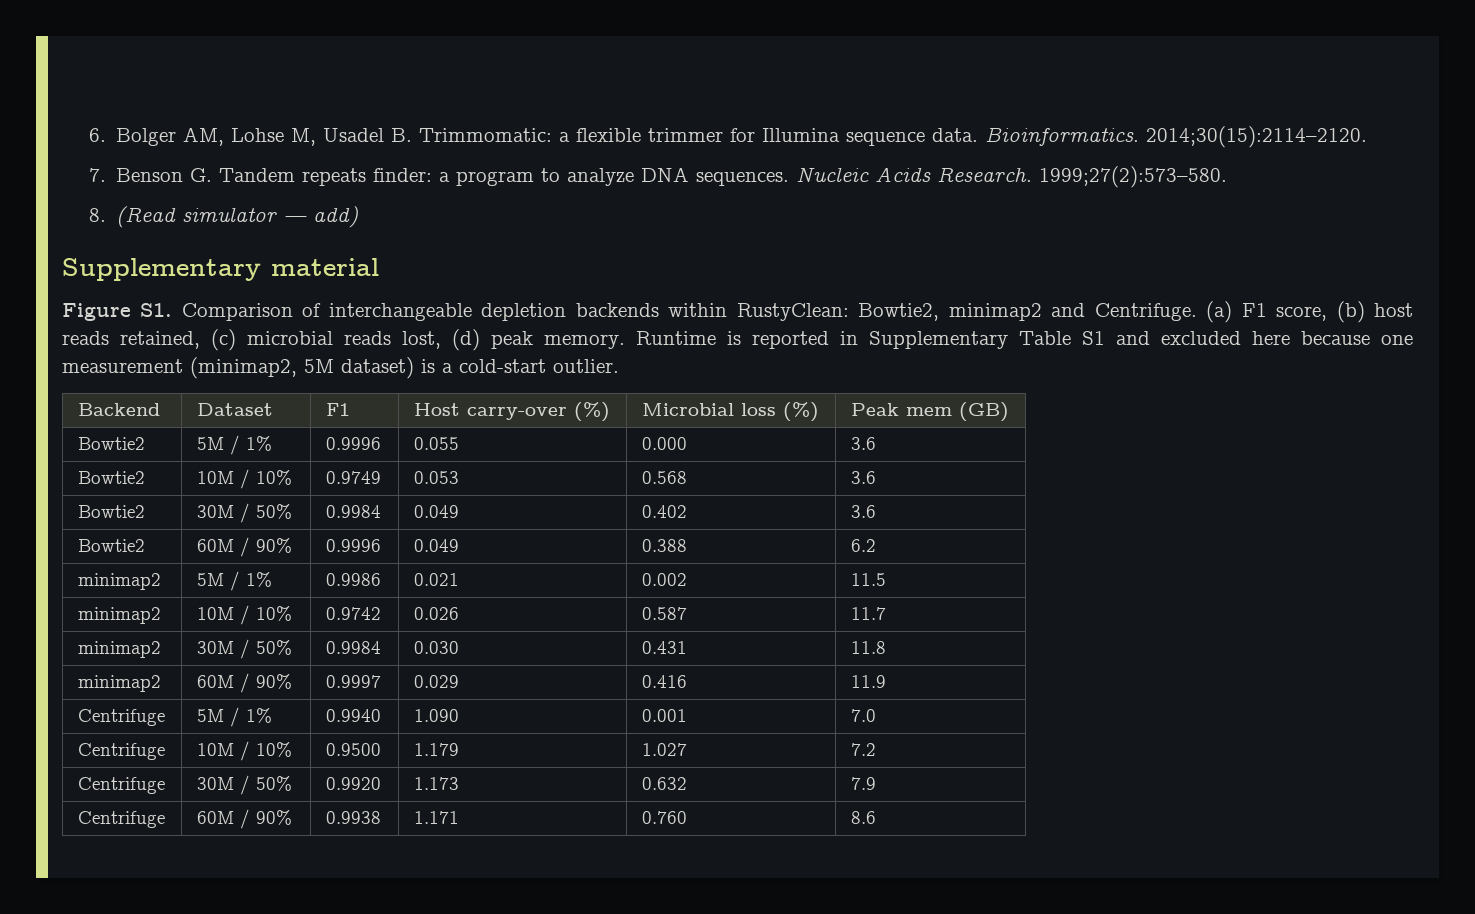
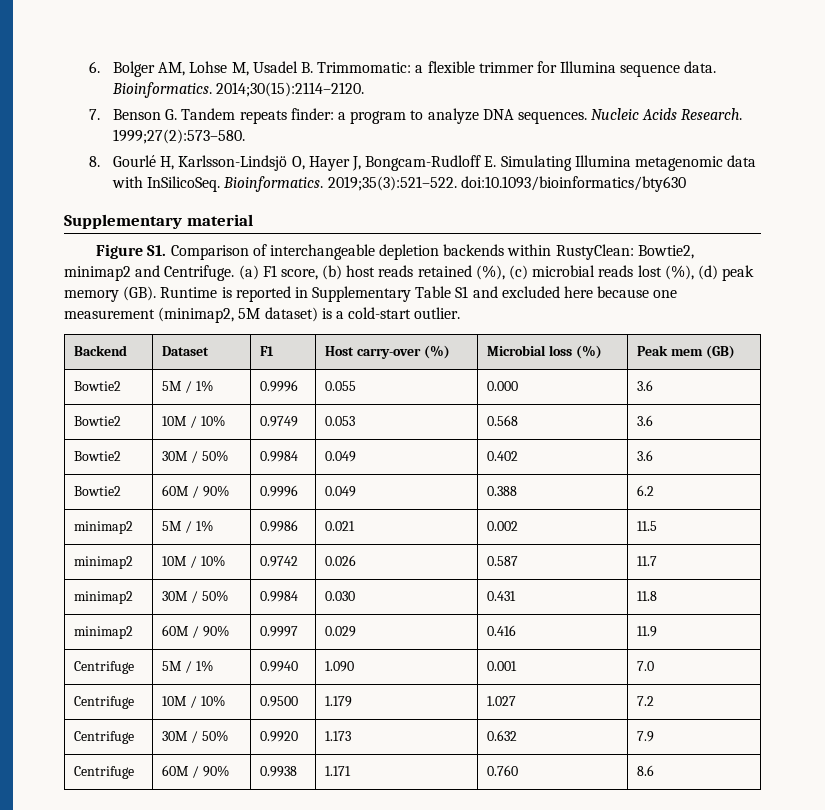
- 8. (Read simulator — add)
+ 8. Gourlé H, Karlsson-Lindsjö O, Hayer J, Bongcam-Rudloff E. Simulating Illumina metagenomic data with InSilicoSeq. Bioinformatics. 2019;35(3):521–522. doi:10.1093/bioinformatics/bty630
- (a) F1 score, (b) host reads retained, (c) microbial reads lost, (d) peak memory. Runtime is reported in Supplementary Table S1 and excluded here because one measurement (minimap2, 5M dataset) is a cold-start outlier.
+ (a) F1 score, (b) host reads retained (%), (c) microbial reads lost (%), (d) peak memory (GB). Runtime is reported in Supplementary Table S1 and excluded here because one measurement (minimap2, 5M dataset) is a cold-start outlier.

